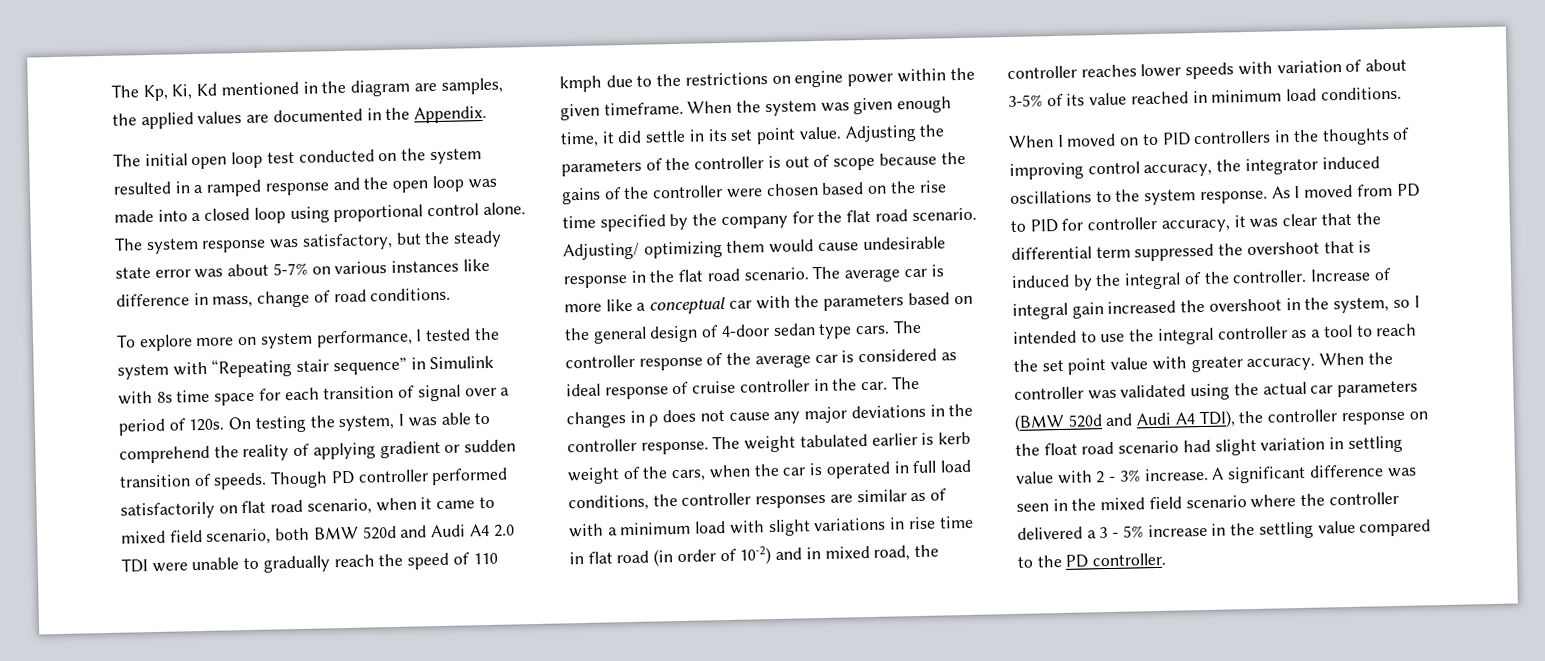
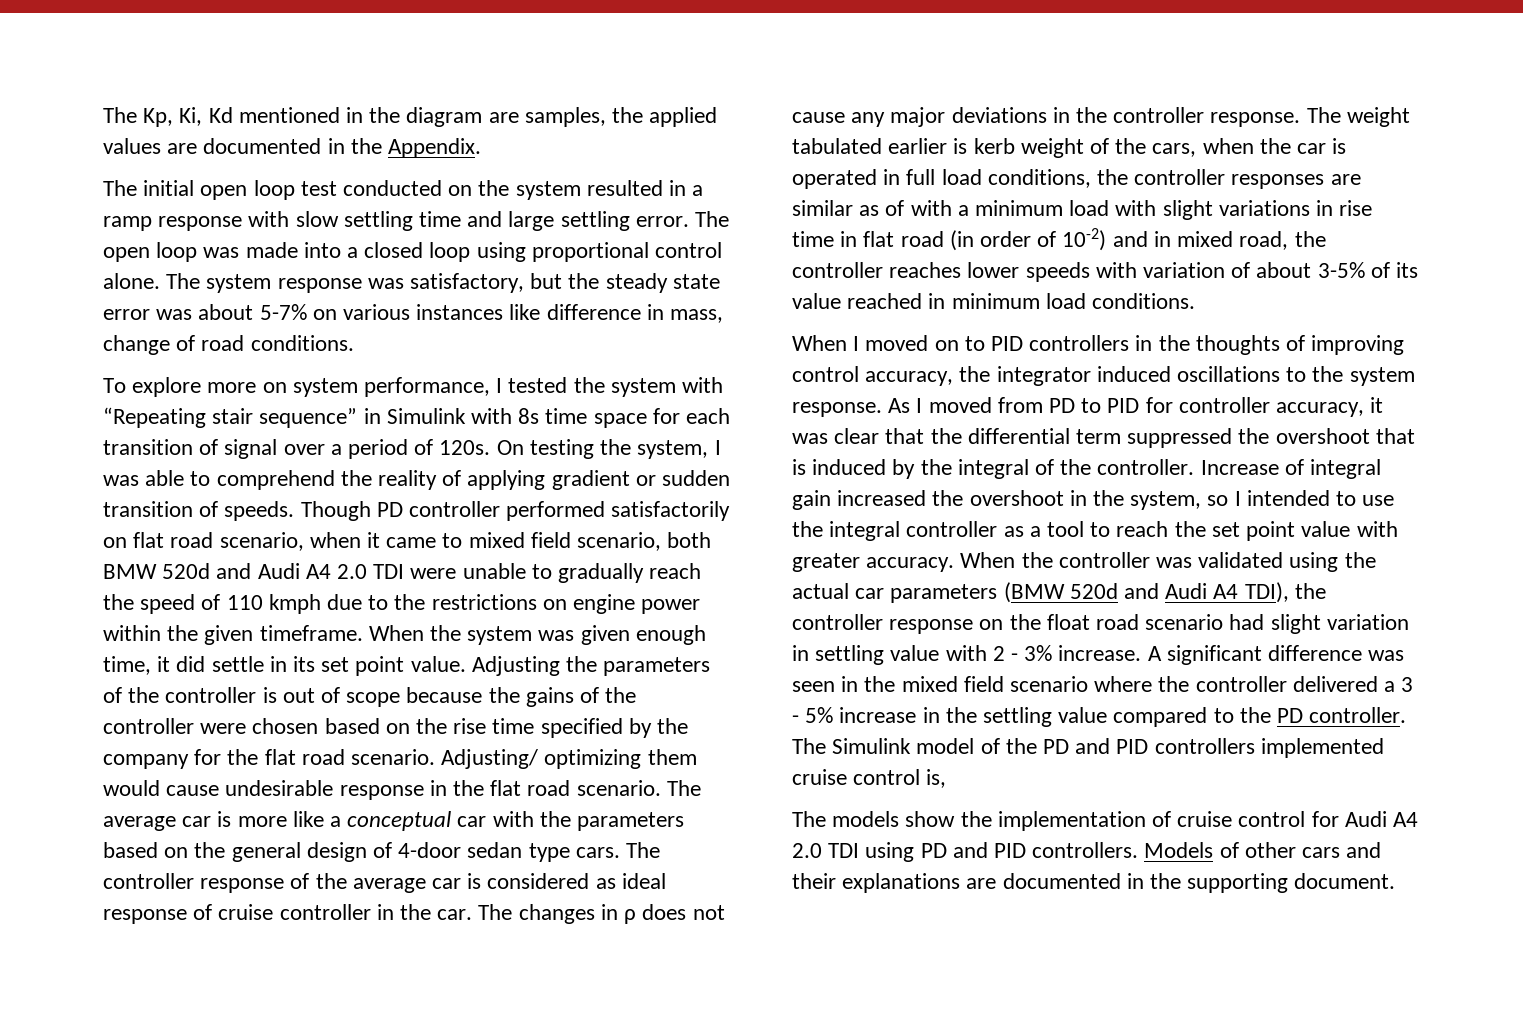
- The initial open loop test conducted on the system resulted in a ramped response and the open loop was made into a closed loop using proportional control alone.
+ The initial open loop test conducted on the system resulted in a ramp response with slow settling time and large settling error. The open loop was made into a closed loop using proportional control alone.
+ The Simulink model of the PD and PID controllers implemented cruise control is,
+ The models show the implementation of cruise control for Audi A4 2.0 TDI using PD and PID controllers. Models of other cars and their explanations are documented in the supporting document.

